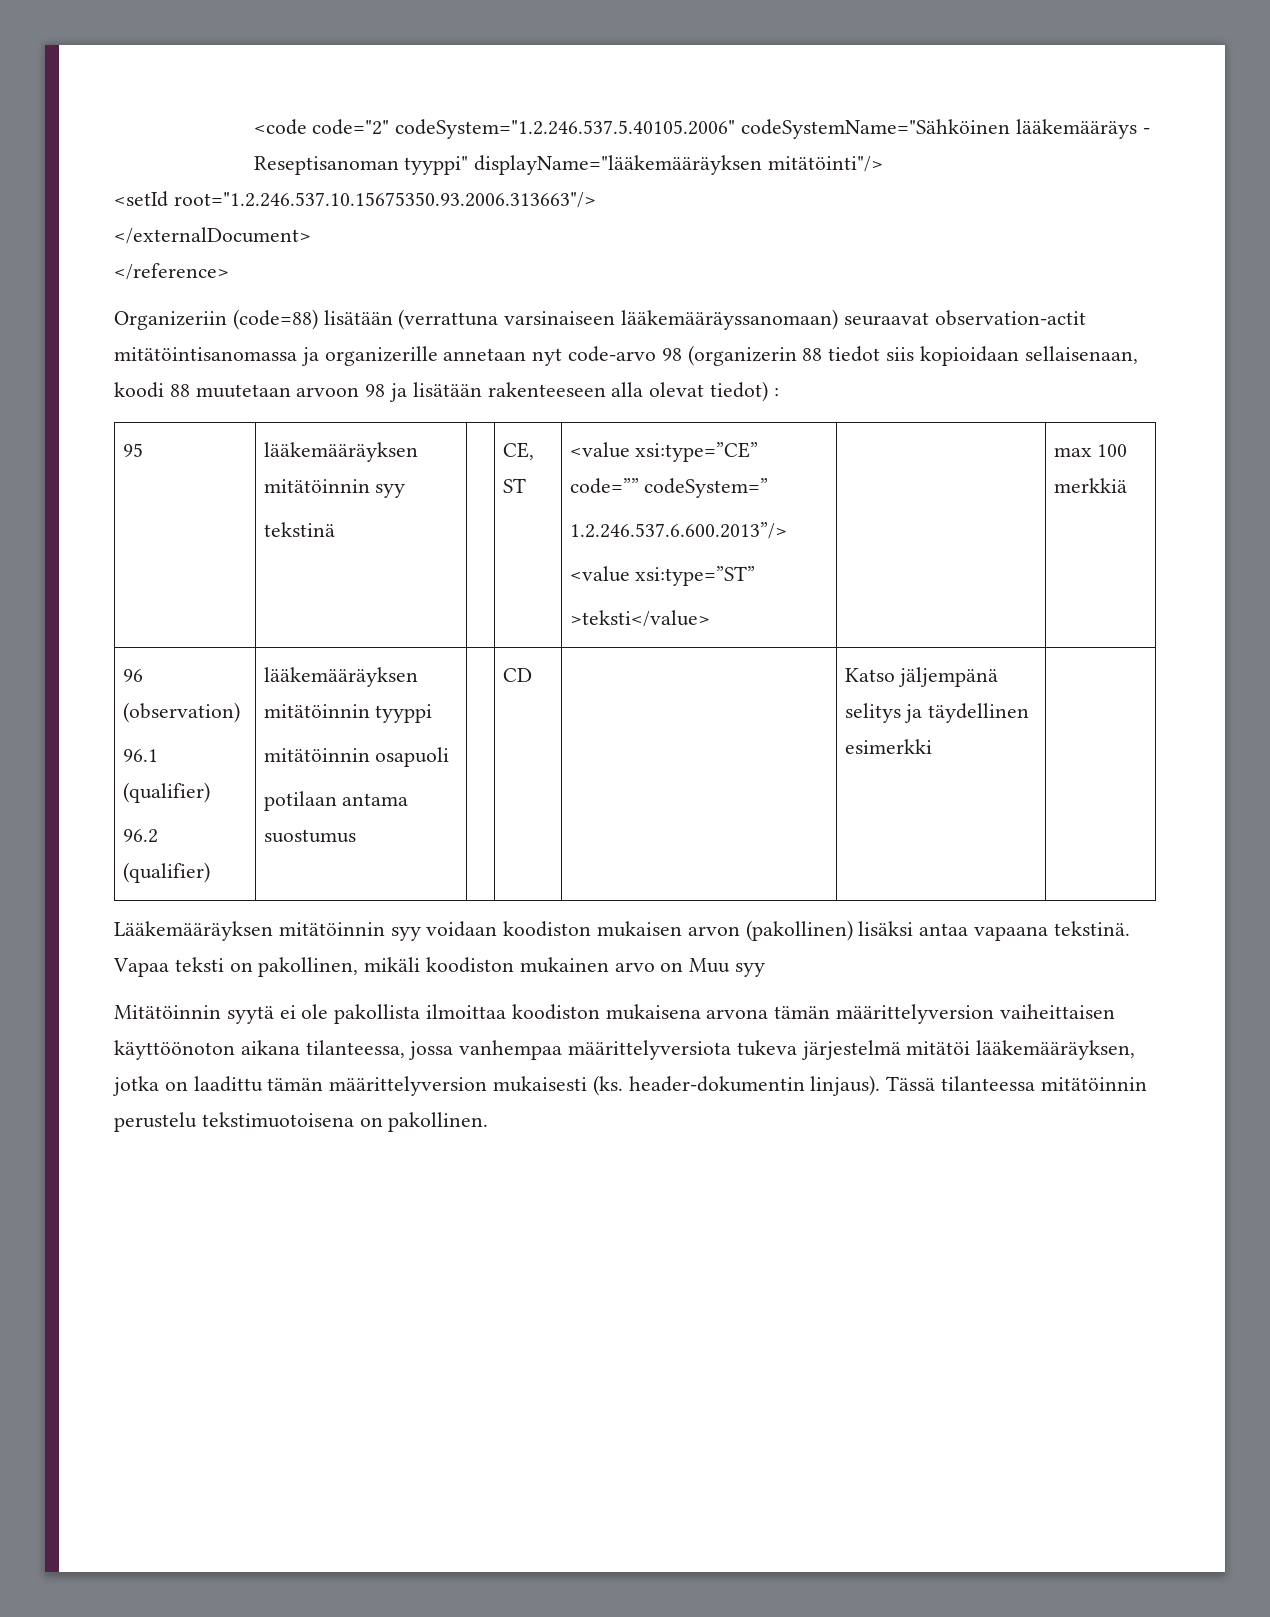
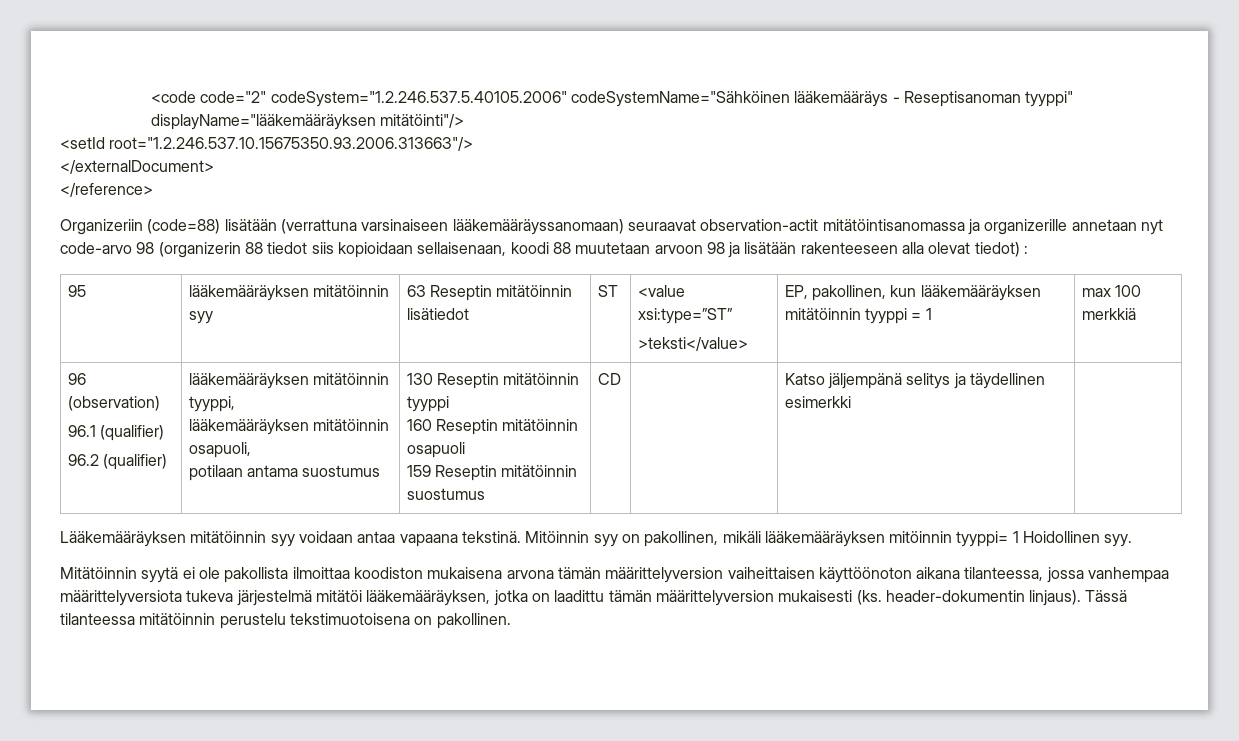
- 95 | lääkemääräyksen mitätöinnin syy
- tekstinä | | CE, ST | <value xsi:type=”CE” code=”” codeSystem=”
- 1.2.246.537.6.600.2013”/>
- <value xsi:type=”ST”
- >teksti</value> | | max 100 merkkiä
+ 95 | lääkemääräyksen mitätöinnin syy | 63 Reseptin mitätöinnin lisätiedot | ST | <value xsi:type=”ST”
+ >teksti</value> | EP, pakollinen, kun lääkemääräyksen mitätöinnin tyyppi = 1 | max 100 merkkiä
  96 (observation)
  96.1 (qualifier)
- 96.2 (qualifier) | lääkemääräyksen mitätöinnin tyyppi
- mitätöinnin osapuoli
- potilaan antama suostumus | | CD | | Katso jäljempänä selitys ja täydellinen esimerkki |
+ 96.2 (qualifier) | lääkemääräyksen mitätöinnin tyyppi,
+ lääkemääräyksen mitätöinnin osapuoli,
+ potilaan antama suostumus | 130 Reseptin mitätöinnin tyyppi
+ 160 Reseptin mitätöinnin osapuoli
+ 159 Reseptin mitätöinnin suostumus | CD | | Katso jäljempänä selitys ja täydellinen esimerkki |
- Lääkemääräyksen mitätöinnin syy voidaan koodiston mukaisen arvon (pakollinen) lisäksi antaa vapaana tekstinä.
+ Lääkemääräyksen mitätöinnin syy voidaan antaa vapaana tekstinä.
- Vapaa teksti on pakollinen, mikäli koodiston mukainen arvo on Muu syy
+ Mitöinnin syy on pakollinen, mikäli lääkemääräyksen mitöinnin tyyppi= 1 Hoidollinen syy.

